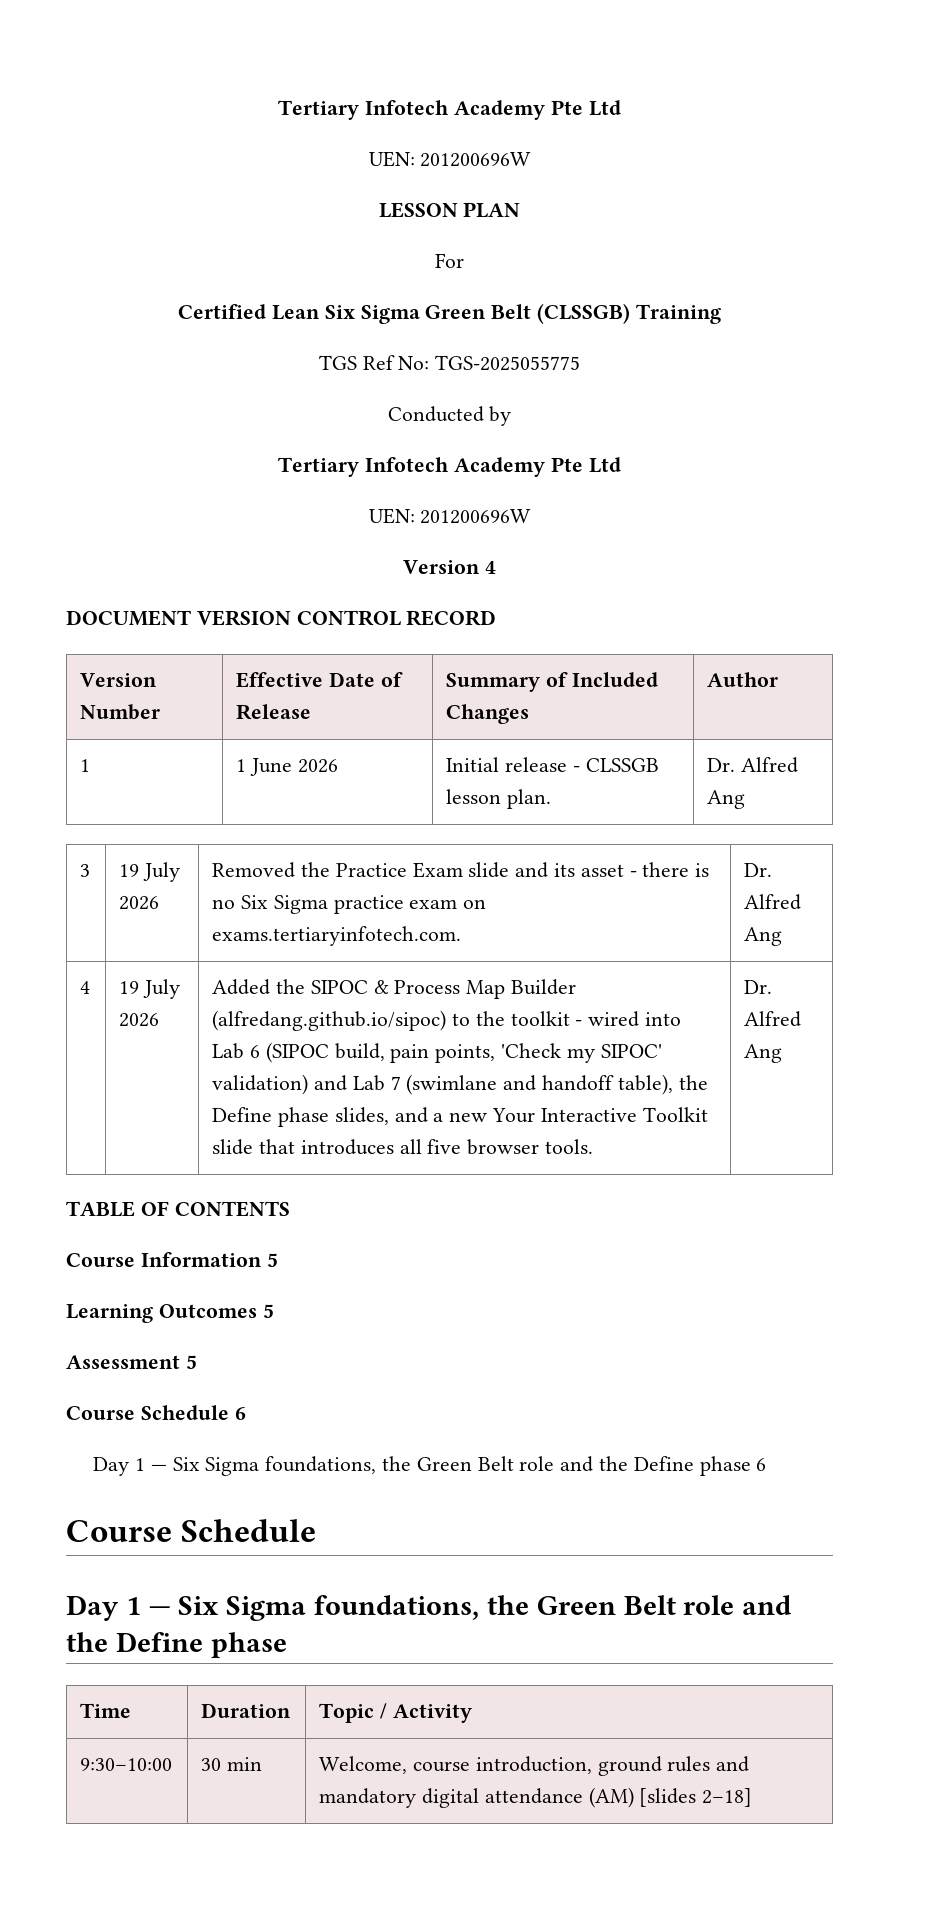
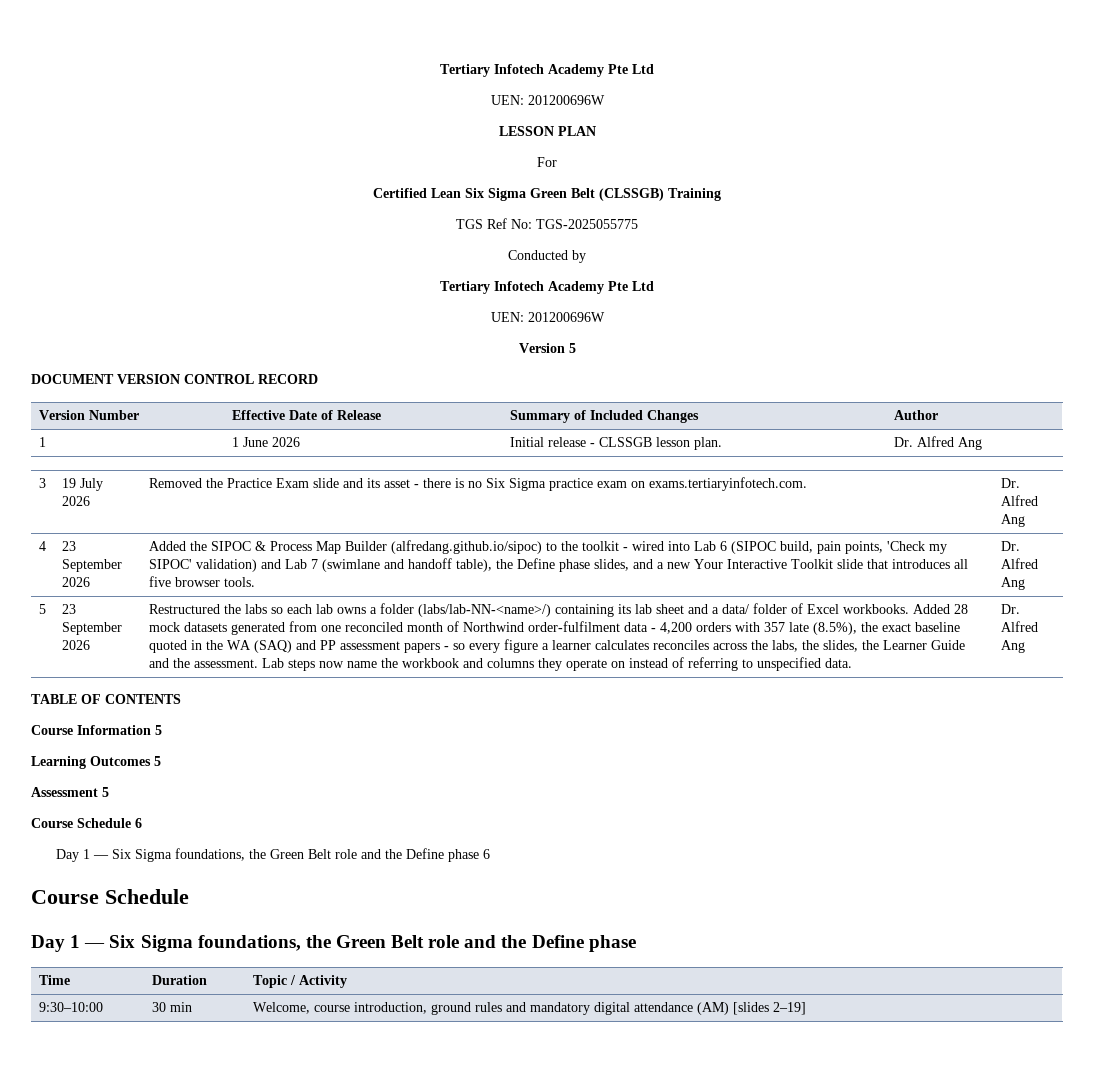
- Version 4
+ Version 5
- 4 | 19 July 2026
+ 4 | 23 September 2026
+ 5 | 23 September 2026 | Restructured the labs so each lab owns a folder (labs/lab-NN-<name>/) containing its lab sheet and a data/ folder of Excel workbooks. Added 28 mock datasets generated from one reconciled month of Northwind order-fulfilment data - 4,200 orders with 357 late (8.5%), the exact baseline quoted in the WA (SAQ) and PP assessment papers - so every figure a learner calculates reconciles across the labs, the slides, the Learner Guide and the assessment. Lab steps now name the workbook and columns they operate on instead of referring to unspecified data. | Dr. Alfred Ang
- 9:30–10:00 | 30 min | Welcome, course introduction, ground rules and mandatory digital attendance (AM) [slides 2–18]
+ 9:30–10:00 | 30 min | Welcome, course introduction, ground rules and mandatory digital attendance (AM) [slides 2–19]

